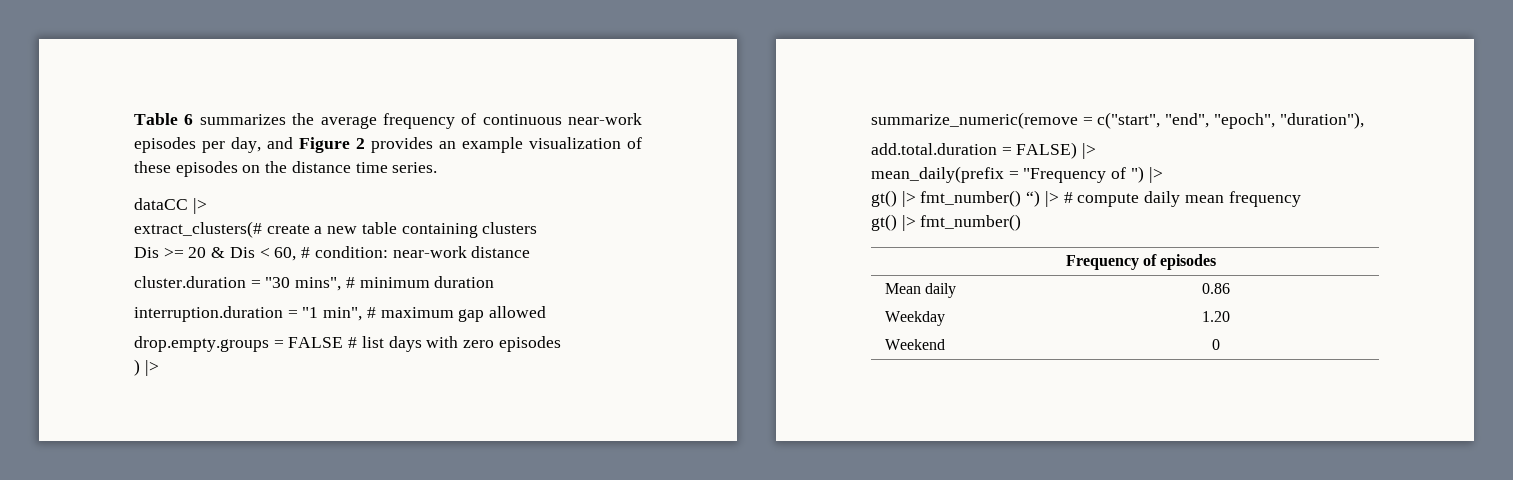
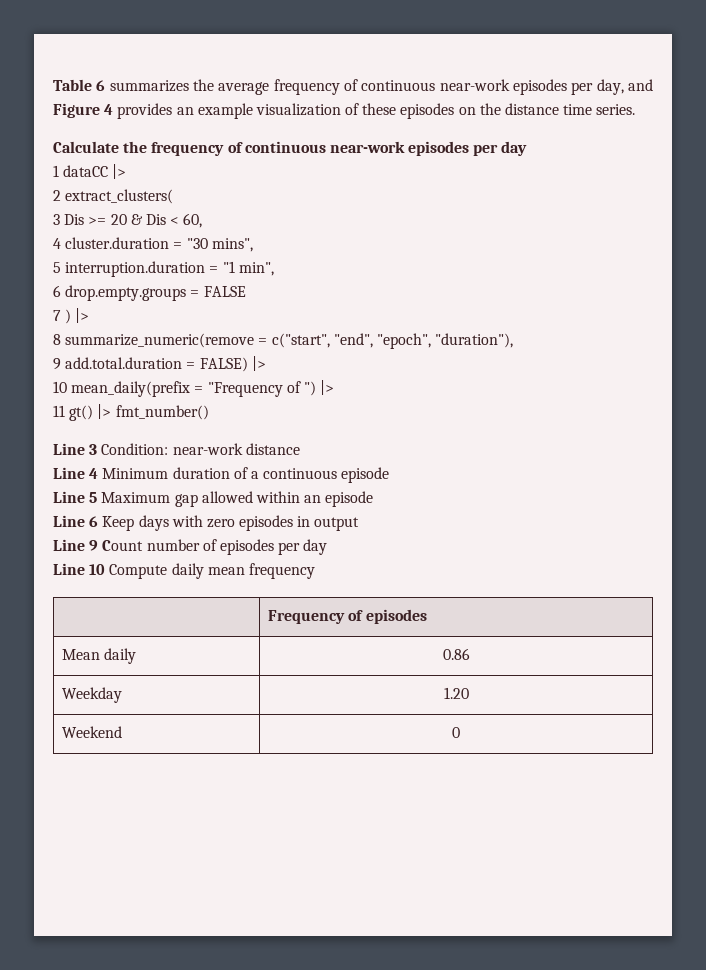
- Table 6 summarizes the average frequency of continuous near-work episodes per day, and Figure 2 provides an example visualization of these episodes on the distance time series.
+ Table 6 summarizes the average frequency of continuous near-work episodes per day, and Figure 4 provides an example visualization of these episodes on the distance time series.
- dataCC |>
- extract_clusters(# create a new table containing clusters
- Dis >= 20 & Dis < 60, # condition: near-work distance
- cluster.duration = "30 mins", # minimum duration
- interruption.duration = "1 min", # maximum gap allowed
- drop.empty.groups = FALSE # list days with zero episodes
- ) |>
+ Calculate the frequency of continuous near-work episodes per day
+ 1 dataCC |>
+ 2 extract_clusters(
+ 3 Dis >= 20 & Dis < 60,
+ 4 cluster.duration = "30 mins",
+ 5 interruption.duration = "1 min",
+ 6 drop.empty.groups = FALSE
+ 7 ) |>
- summarize_numeric(remove = c("start", "end", "epoch", "duration"),
+ 8 summarize_numeric(remove = c("start", "end", "epoch", "duration"),
- add.total.duration = FALSE) |>
+ 9 add.total.duration = FALSE) |>
- mean_daily(prefix = "Frequency of ") |>
+ 10 mean_daily(prefix = "Frequency of ") |>
- gt() |> fmt_number() “) |> # compute daily mean frequency
- gt() |> fmt_number()
+ 11 gt() |> fmt_number()
+ Line 3 Condition: near-work distance
+ Line 4 Minimum duration of a continuous episode
+ Line 5 Maximum gap allowed within an episode
+ Line 6 Keep days with zero episodes in output
+ Line 9 Count number of episodes per day
+ Line 10 Compute daily mean frequency

